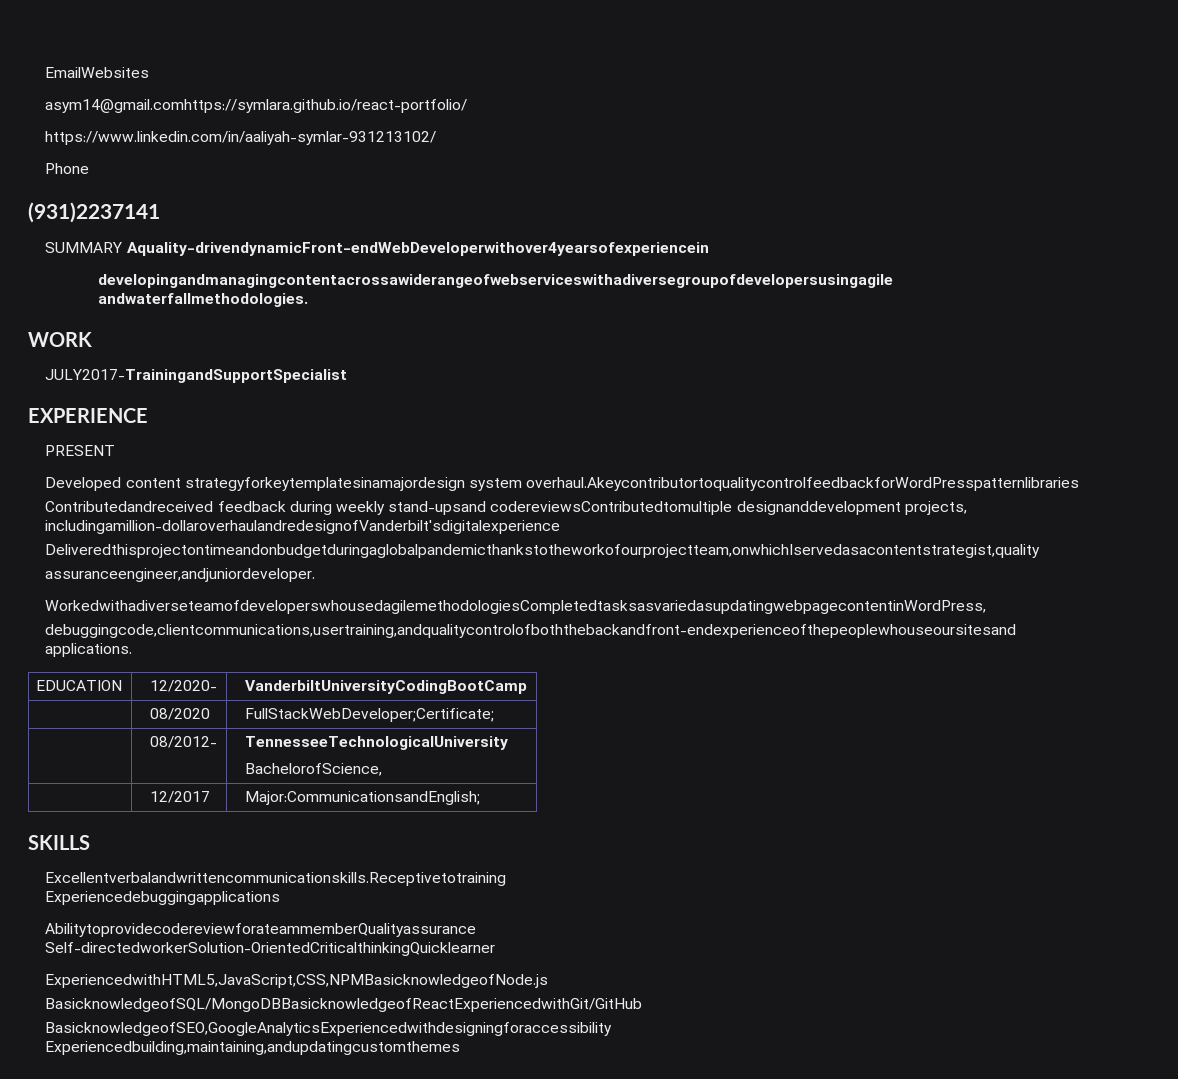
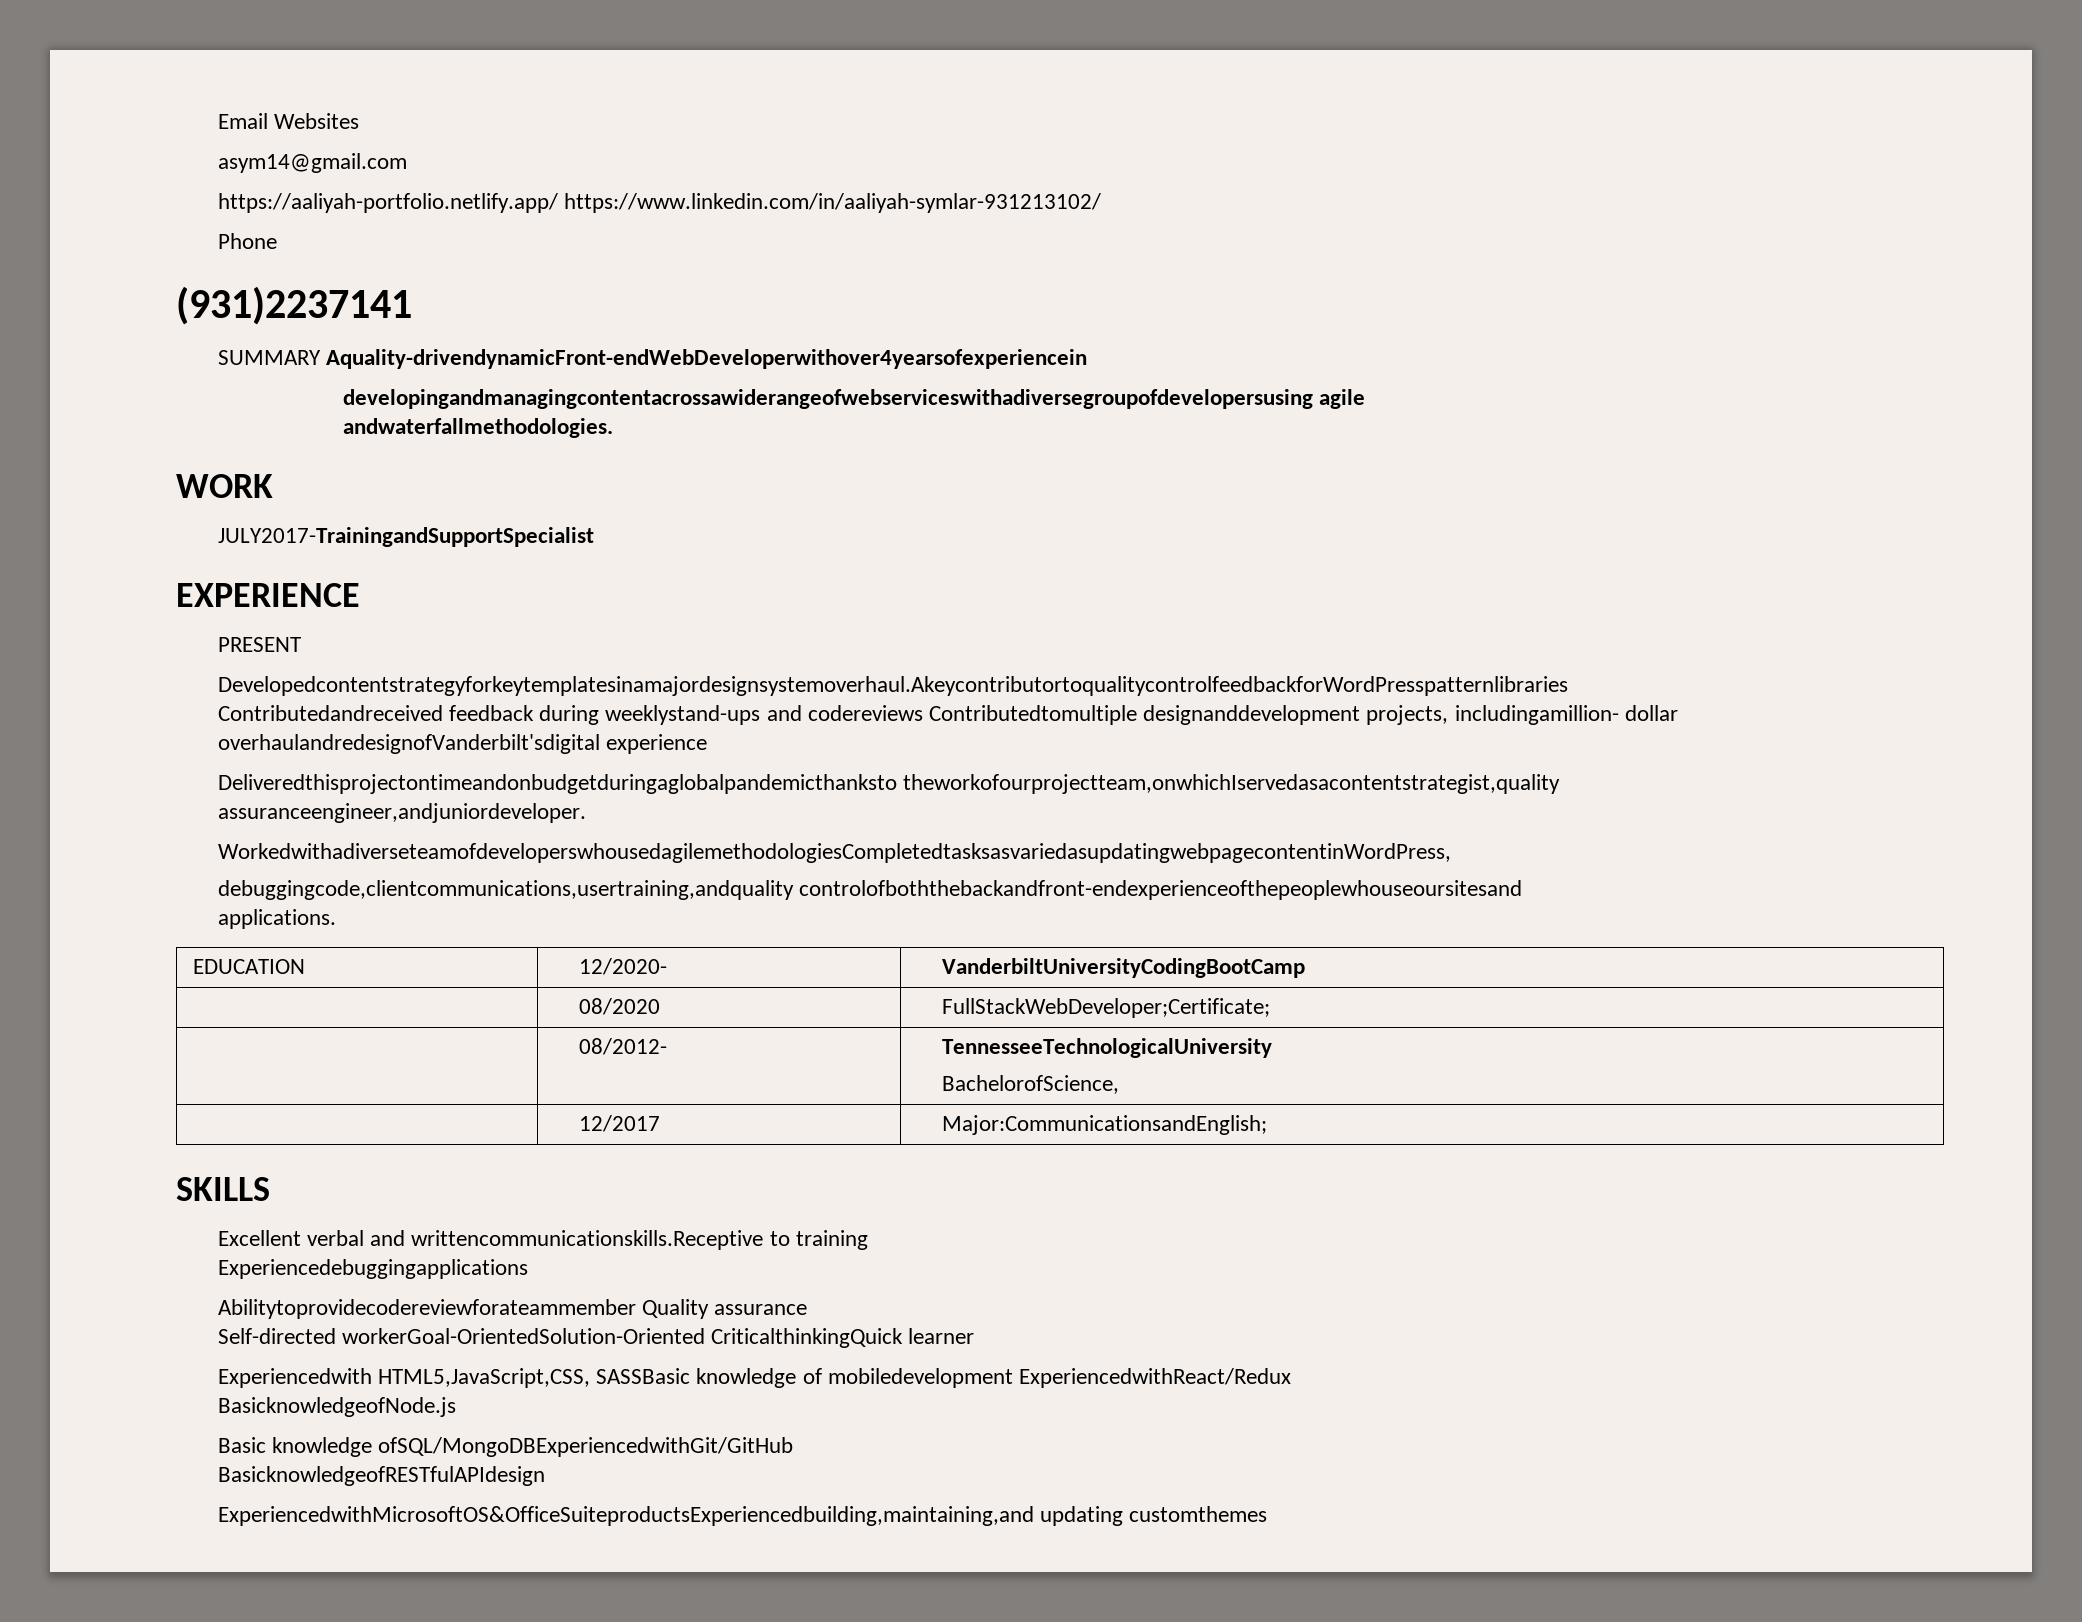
- EmailWebsites
- asym14@gmail.comhttps://symlara.github.io/react-portfolio/
- https://www.linkedin.com/in/aaliyah-symlar-931213102/
+ Email Websites
+ asym14@gmail.com
+ https://aaliyah-portfolio.netlify.app/ https://www.linkedin.com/in/aaliyah-symlar-931213102/
- developingandmanagingcontentacrossawiderangeofwebserviceswithadiversegroupofdevelopersusingagile
+ developingandmanagingcontentacrossawiderangeofwebserviceswithadiversegroupofdevelopersusing agile
- Developed content strategyforkeytemplatesinamajordesign system overhaul.AkeycontributortoqualitycontrolfeedbackforWordPresspatternlibraries
- Contributedandreceived feedback during weekly stand-upsand codereviewsContributedtomultiple designanddevelopment projects, includingamillion-dollaroverhaulandredesignofVanderbilt'sdigitalexperience
- Deliveredthisprojectontimeandonbudgetduringaglobalpandemicthankstotheworkofourprojectteam,onwhichIservedasacontentstrategist,quality
+ Developedcontentstrategyforkeytemplatesinamajordesignsystemoverhaul.AkeycontributortoqualitycontrolfeedbackforWordPresspatternlibraries
+ Contributedandreceived feedback during weeklystand-ups and codereviews Contributedtomultiple designanddevelopment projects, includingamillion- dollar overhaulandredesignofVanderbilt'sdigital experience
+ Deliveredthisprojectontimeandonbudgetduringaglobalpandemicthanksto theworkofourprojectteam,onwhichIservedasacontentstrategist,quality
- debuggingcode,clientcommunications,usertraining,andqualitycontrolofboththebackandfront-endexperienceofthepeoplewhouseoursitesand
+ debuggingcode,clientcommunications,usertraining,andquality controlofboththebackandfront-endexperienceofthepeoplewhouseoursitesand
- Excellentverbalandwrittencommunicationskills.Receptivetotraining
+ Excellent verbal and writtencommunicationskills.Receptive to training
  Experiencedebuggingapplications
- AbilitytoprovidecodereviewforateammemberQualityassurance
- Self-directedworkerSolution-OrientedCriticalthinkingQuicklearner
- ExperiencedwithHTML5,JavaScript,CSS,NPMBasicknowledgeofNode.js
- BasicknowledgeofSQL/MongoDBBasicknowledgeofReactExperiencedwithGit/GitHub
- BasicknowledgeofSEO,GoogleAnalyticsExperiencedwithdesigningforaccessibility
- Experiencedbuilding,maintaining,andupdatingcustomthemes
+ Abilitytoprovidecodereviewforateammember Quality assurance
+ Self-directed workerGoal-OrientedSolution-Oriented CriticalthinkingQuick learner
+ Experiencedwith HTML5,JavaScript,CSS, SASSBasic knowledge of mobiledevelopment ExperiencedwithReact/Redux
+ BasicknowledgeofNode.js
+ Basic knowledge ofSQL/MongoDBExperiencedwithGit/GitHub
+ BasicknowledgeofRESTfulAPIdesign
+ ExperiencedwithMicrosoftOS&OfficeSuiteproductsExperiencedbuilding,maintaining,and updating customthemes

